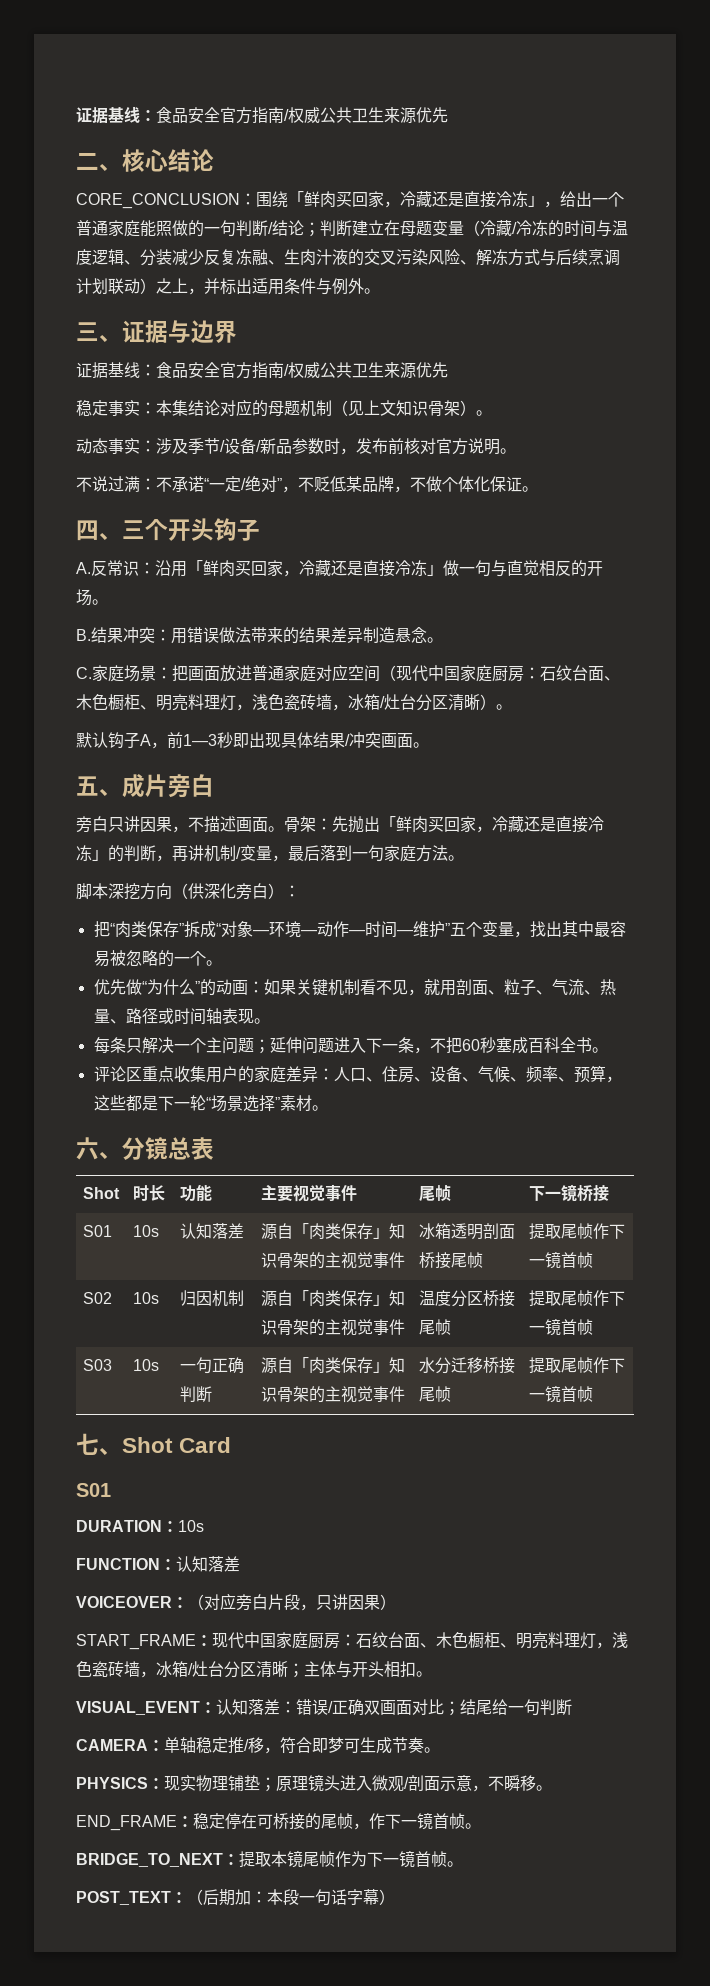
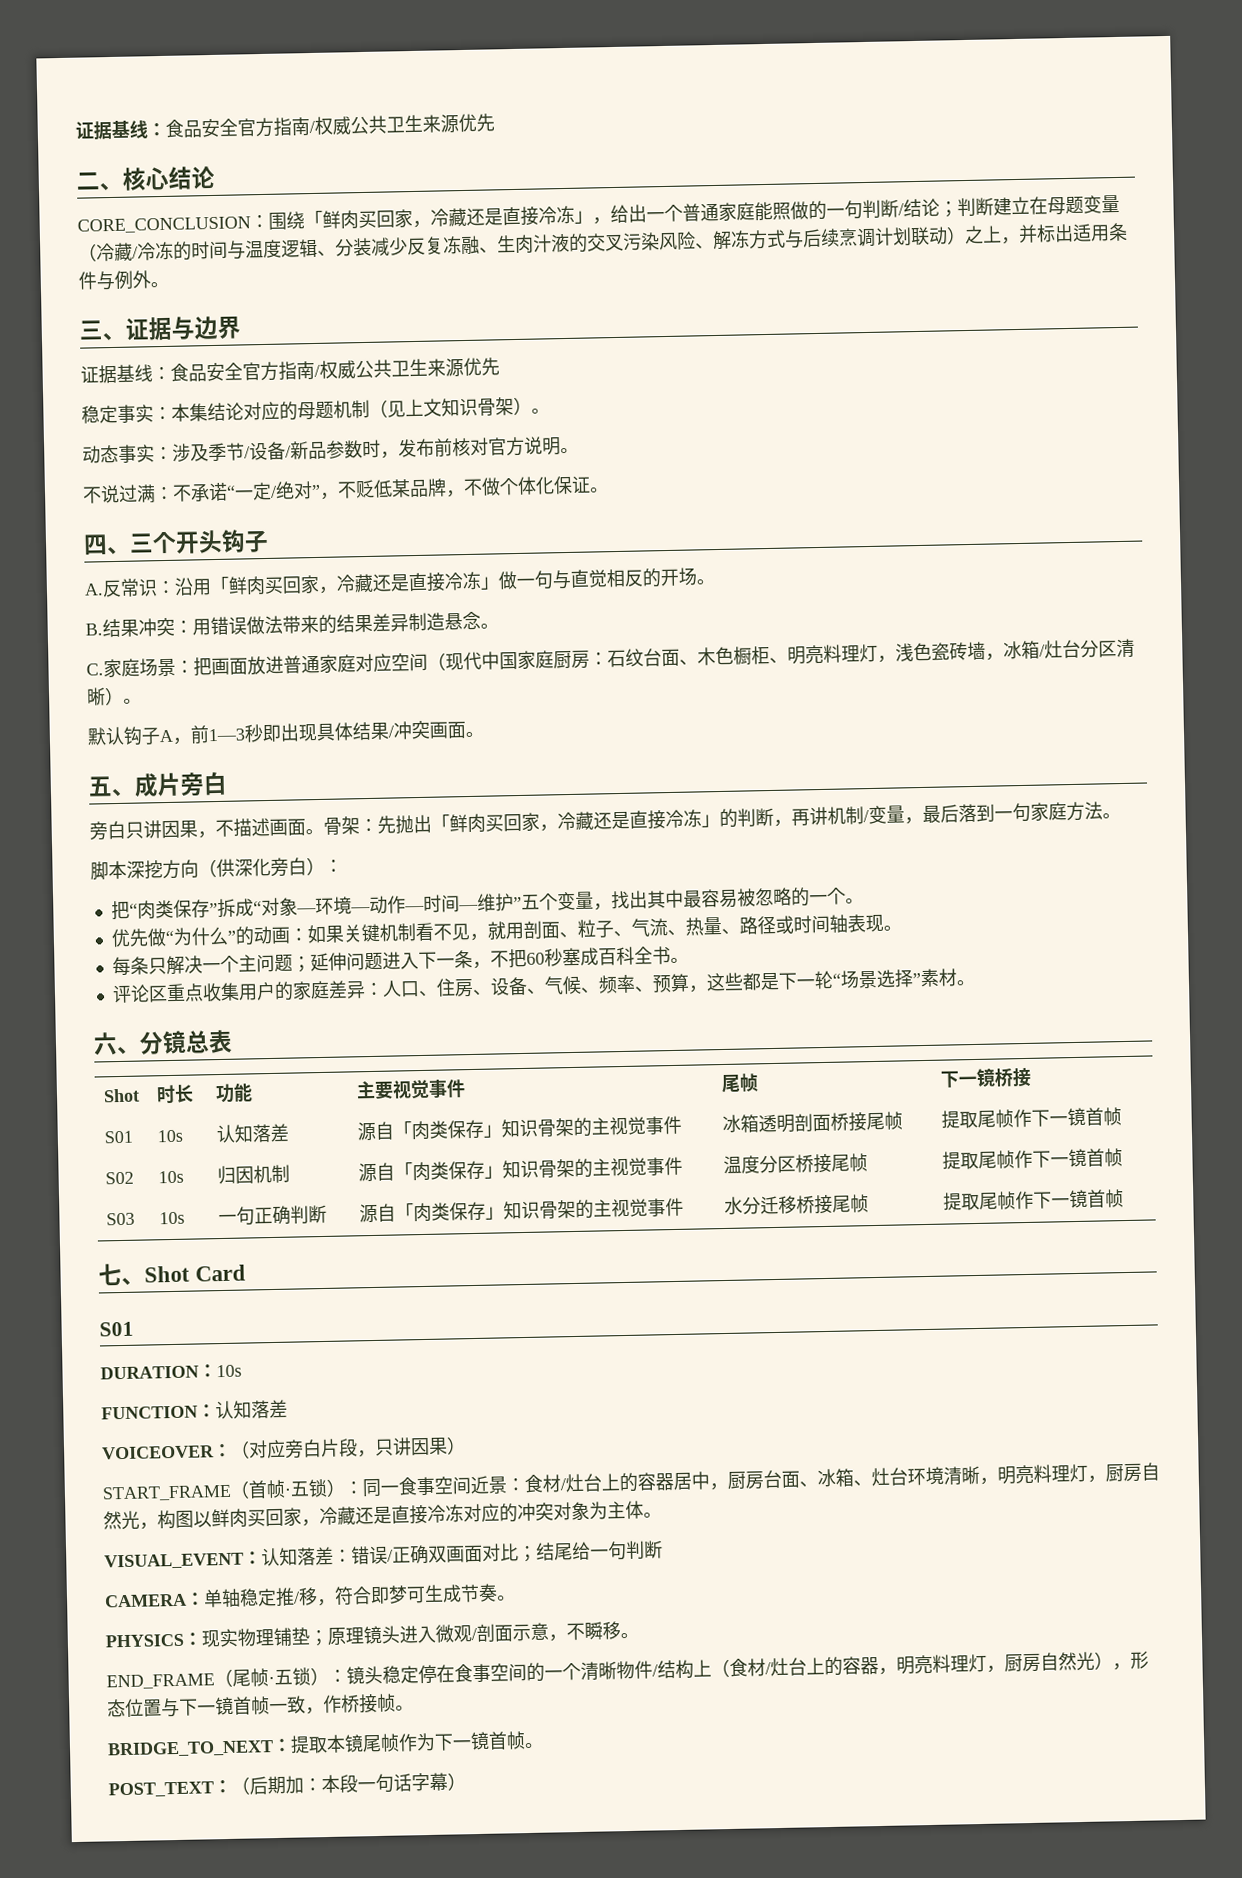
- START_FRAME：现代中国家庭厨房：石纹台面、木色橱柜、明亮料理灯，浅色瓷砖墙，冰箱/灶台分区清晰；主体与开头相扣。
+ START_FRAME（首帧·五锁）：同一食事空间近景：食材/灶台上的容器居中，厨房台面、冰箱、灶台环境清晰，明亮料理灯，厨房自然光，构图以鲜肉买回家，冷藏还是直接冷冻对应的冲突对象为主体。
- END_FRAME：稳定停在可桥接的尾帧，作下一镜首帧。
+ END_FRAME（尾帧·五锁）：镜头稳定停在食事空间的一个清晰物件/结构上（食材/灶台上的容器，明亮料理灯，厨房自然光），形态位置与下一镜首帧一致，作桥接帧。

